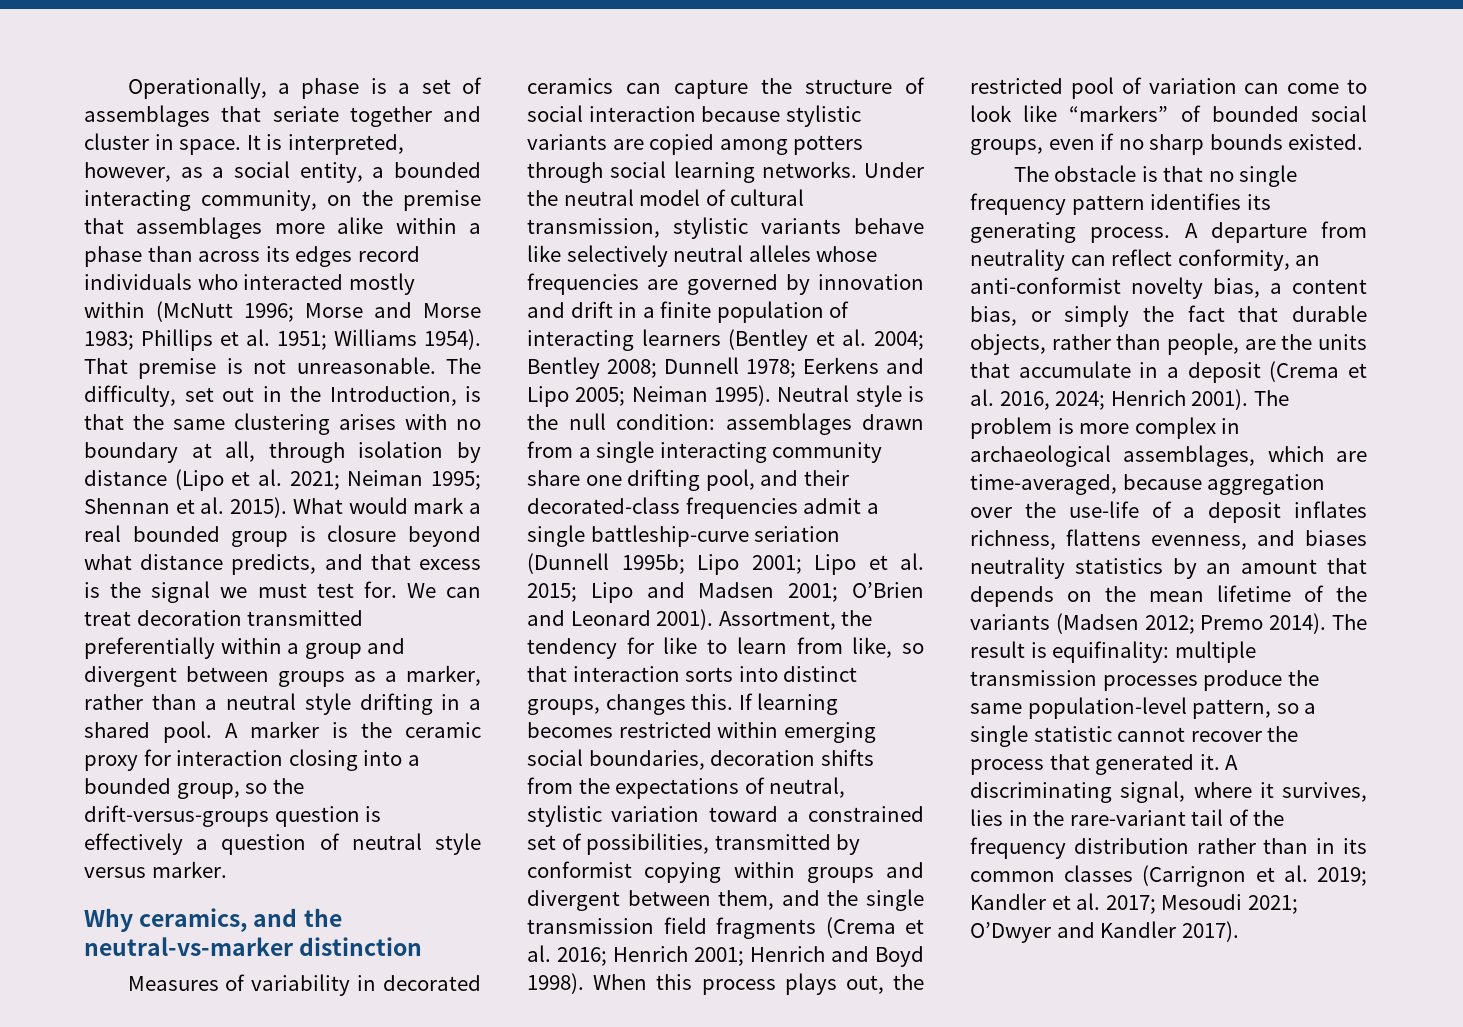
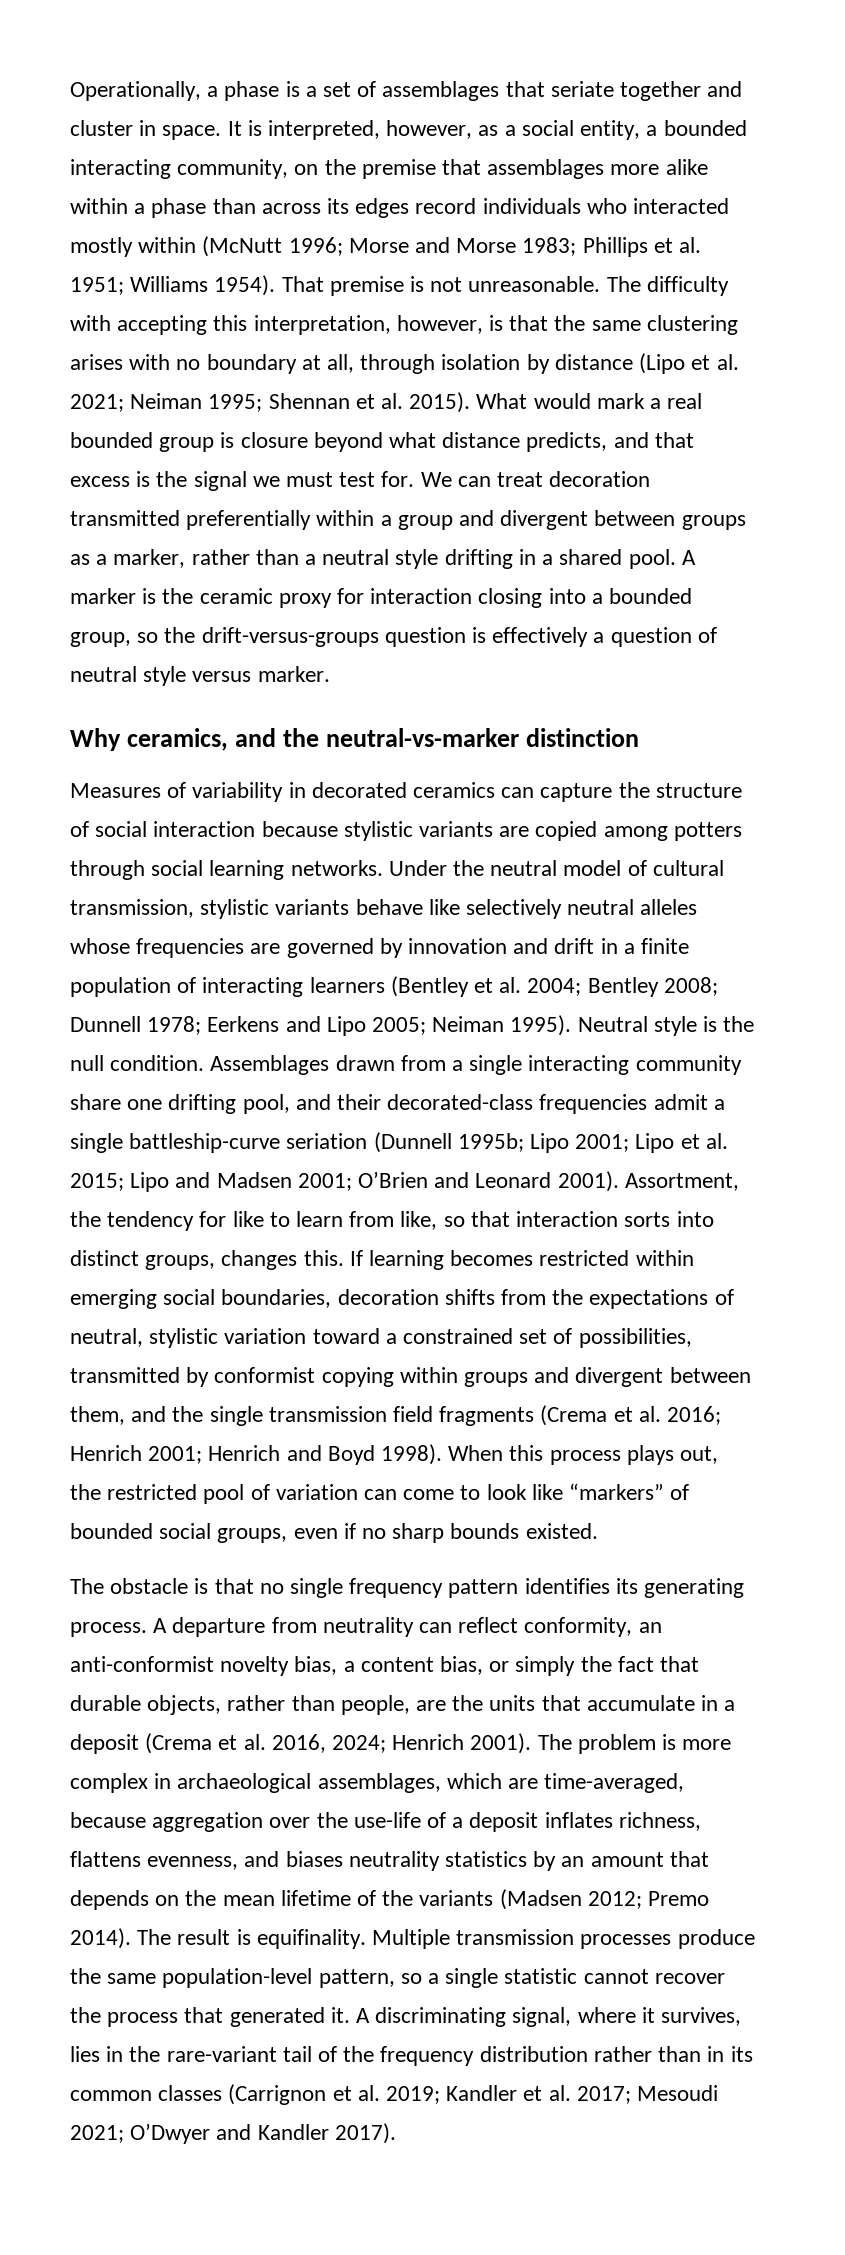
- The difficulty, set out in the Introduction, is that the same clustering arises with no boundary at all, through isolation by distance (Lipo et al. 2021; Neiman 1995; Shennan et al. 2015).
+ The difficulty with accepting this interpretation, however, is that the same clustering arises with no boundary at all, through isolation by distance (Lipo et al. 2021; Neiman 1995; Shennan et al. 2015).
- Neutral style is the null condition: assemblages drawn from a single interacting community share one drifting pool, and their decorated-class frequencies admit a single battleship-curve seriation (Dunnell 1995b; Lipo 2001; Lipo et al. 2015; Lipo and Madsen 2001; O’Brien and Leonard 2001).
+ Neutral style is the null condition. Assemblages drawn from a single interacting community share one drifting pool, and their decorated-class frequencies admit a single battleship-curve seriation (Dunnell 1995b; Lipo 2001; Lipo et al. 2015; Lipo and Madsen 2001; O’Brien and Leonard 2001).
- The result is equifinality: multiple transmission processes produce the same population-level pattern, so a single statistic cannot recover the process that generated it.
+ The result is equifinality. Multiple transmission processes produce the same population-level pattern, so a single statistic cannot recover the process that generated it.

